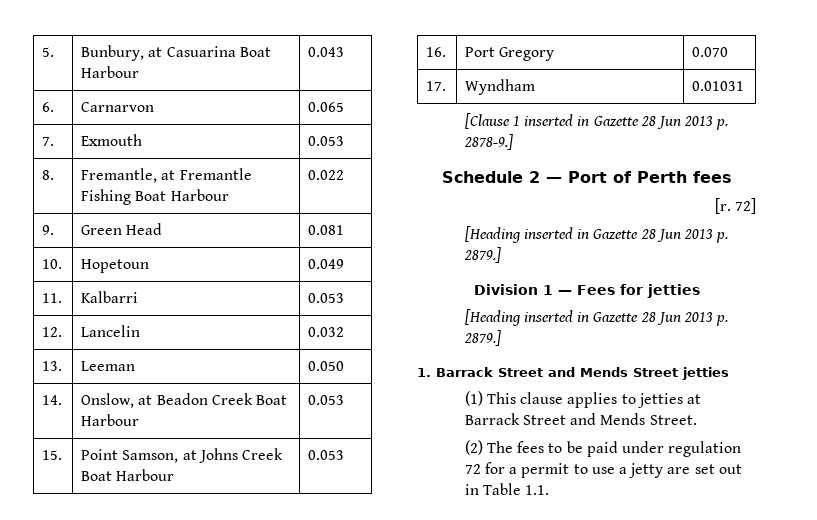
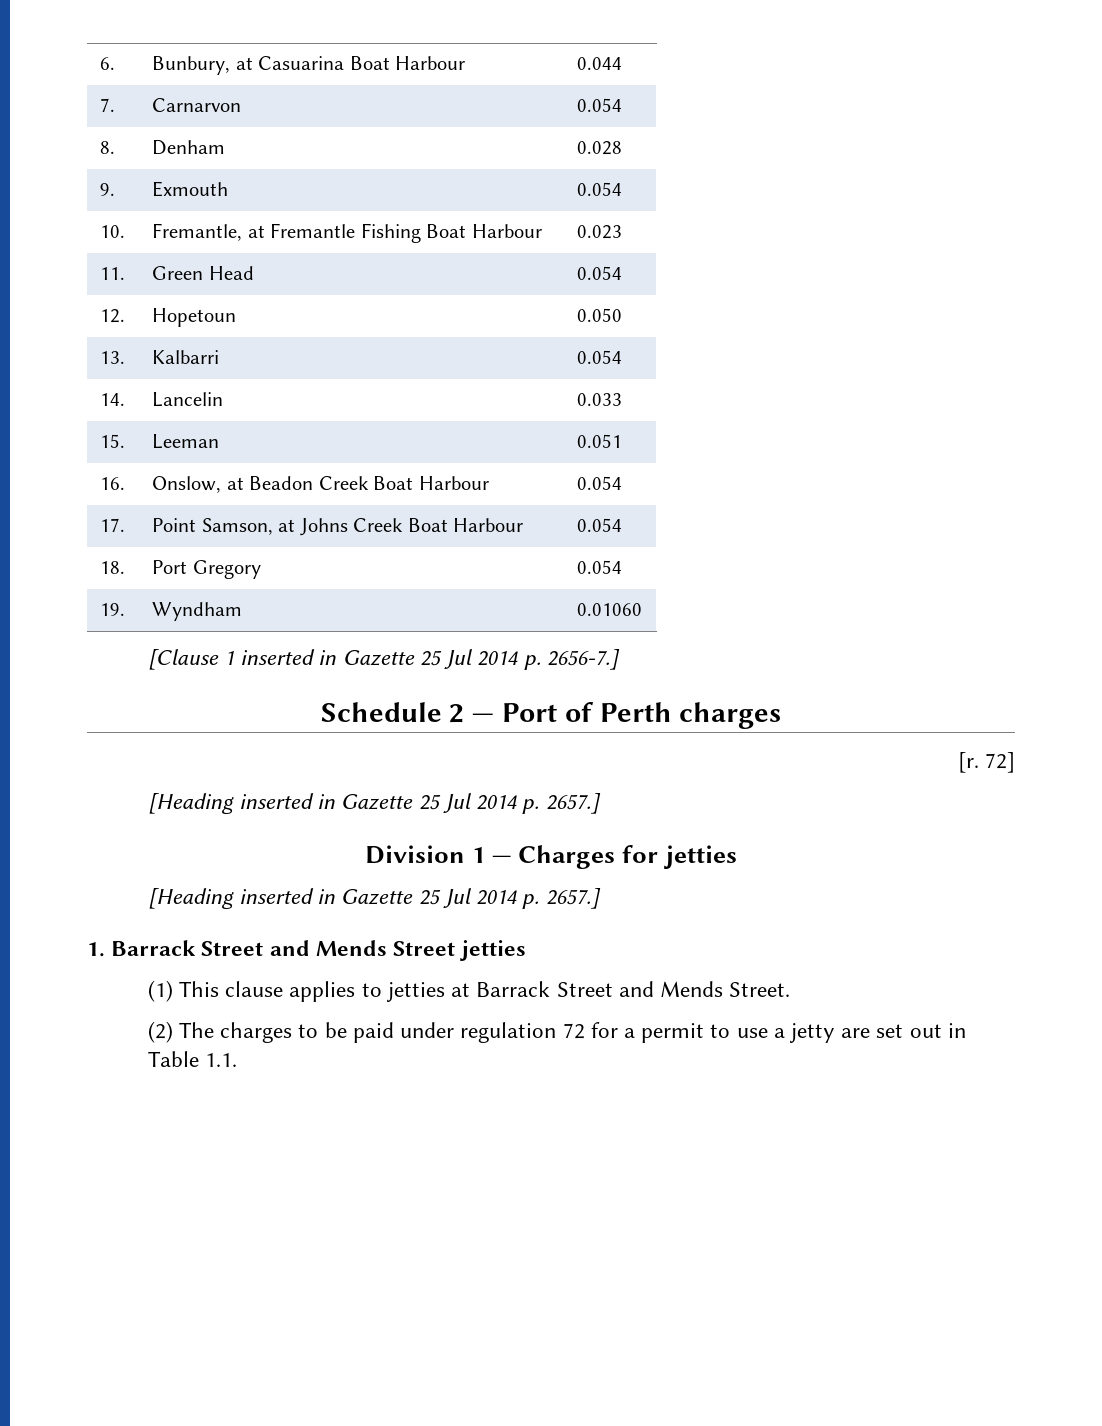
- 5. | Bunbury, at Casuarina Boat Harbour | 0.043
- 6. | Carnarvon | 0.065
- 7. | Exmouth | 0.053
- 8. | Fremantle, at Fremantle Fishing Boat Harbour | 0.022
- 9. | Green Head | 0.081
- 10. | Hopetoun | 0.049
- 11. | Kalbarri | 0.053
- 12. | Lancelin | 0.032
- 13. | Leeman | 0.050
- 14. | Onslow, at Beadon Creek Boat Harbour | 0.053
- 15. | Point Samson, at Johns Creek Boat Harbour | 0.053
- 16. | Port Gregory | 0.070
- 17. | Wyndham | 0.01031
+ 6. | Bunbury, at Casuarina Boat Harbour | 0.044
+ 7. | Carnarvon | 0.054
+ 8. | Denham | 0.028
+ 9. | Exmouth | 0.054
+ 10. | Fremantle, at Fremantle Fishing Boat Harbour | 0.023
+ 11. | Green Head | 0.054
+ 12. | Hopetoun | 0.050
+ 13. | Kalbarri | 0.054
+ 14. | Lancelin | 0.033
+ 15. | Leeman | 0.051
+ 16. | Onslow, at Beadon Creek Boat Harbour | 0.054
+ 17. | Point Samson, at Johns Creek Boat Harbour | 0.054
+ 18. | Port Gregory | 0.054
+ 19. | Wyndham | 0.01060
- [Clause 1 inserted in Gazette 28 Jun 2013 p. 2878-9.]
+ [Clause 1 inserted in Gazette 25 Jul 2014 p. 2656-7.]
- Schedule 2 — Port of Perth fees
+ Schedule 2 — Port of Perth charges
  72]
- [Heading inserted in Gazette 28 Jun 2013 p. 2879.]
+ [Heading inserted in Gazette 25 Jul 2014 p. 2657.]
- Division 1 — Fees for jetties
- [Heading inserted in Gazette 28 Jun 2013 p. 2879.]
+ Division 1 — Charges for jetties
+ [Heading inserted in Gazette 25 Jul 2014 p. 2657.]
- (2) The fees to be paid under regulation 72 for a permit to use a jetty are set out in Table 1.1.
+ (2) The charges to be paid under regulation 72 for a permit to use a jetty are set out in Table 1.1.

